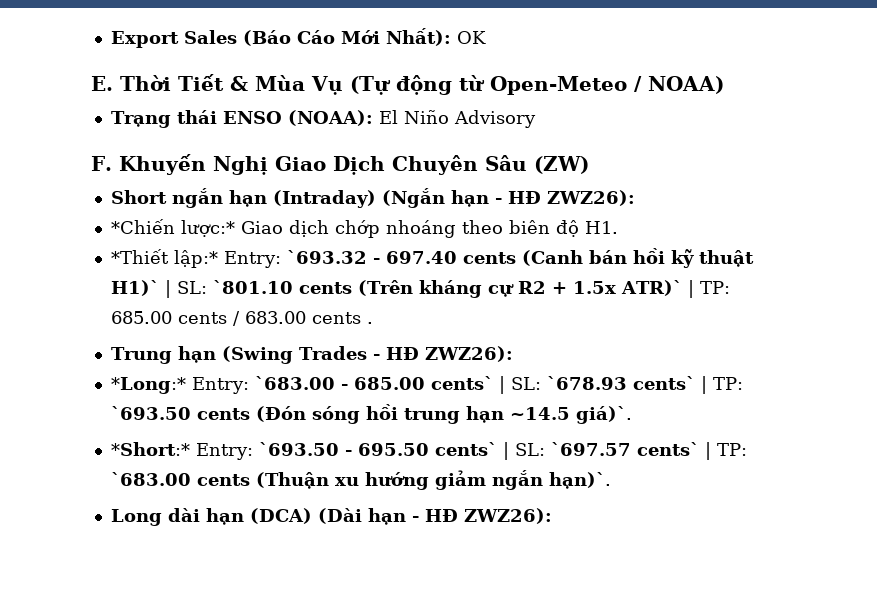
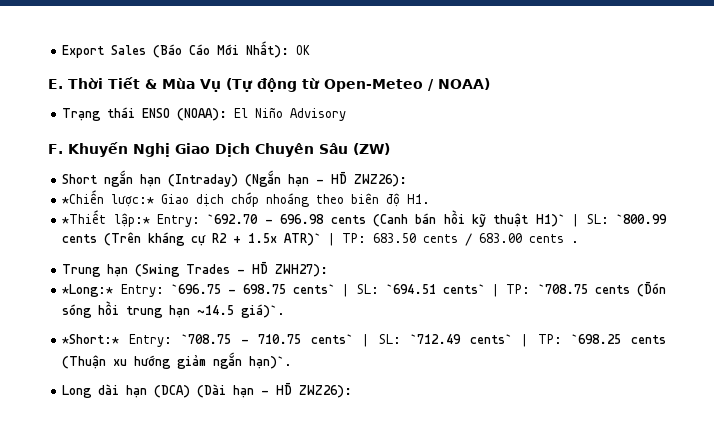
- *Thiết lập:* Entry: `693.32 - 697.40 cents (Canh bán hồi kỹ thuật H1)` | SL: `801.10 cents (Trên kháng cự R2 + 1.5x ATR)` | TP: 685.00 cents / 683.00 cents .
+ *Thiết lập:* Entry: `692.70 - 696.98 cents (Canh bán hồi kỹ thuật H1)` | SL: `800.99 cents (Trên kháng cự R2 + 1.5x ATR)` | TP: 683.50 cents / 683.00 cents .
- Trung hạn (Swing Trades - HĐ ZWZ26):
+ Trung hạn (Swing Trades - HĐ ZWH27):
- *Long:* Entry: `683.00 - 685.00 cents` | SL: `678.93 cents` | TP: `693.50 cents (Đón sóng hồi trung hạn ~14.5 giá)`.
+ *Long:* Entry: `696.75 - 698.75 cents` | SL: `694.51 cents` | TP: `708.75 cents (Đón sóng hồi trung hạn ~14.5 giá)`.
- *Short:* Entry: `693.50 - 695.50 cents` | SL: `697.57 cents` | TP: `683.00 cents (Thuận xu hướng giảm ngắn hạn)`.
+ *Short:* Entry: `708.75 - 710.75 cents` | SL: `712.49 cents` | TP: `698.25 cents (Thuận xu hướng giảm ngắn hạn)`.

